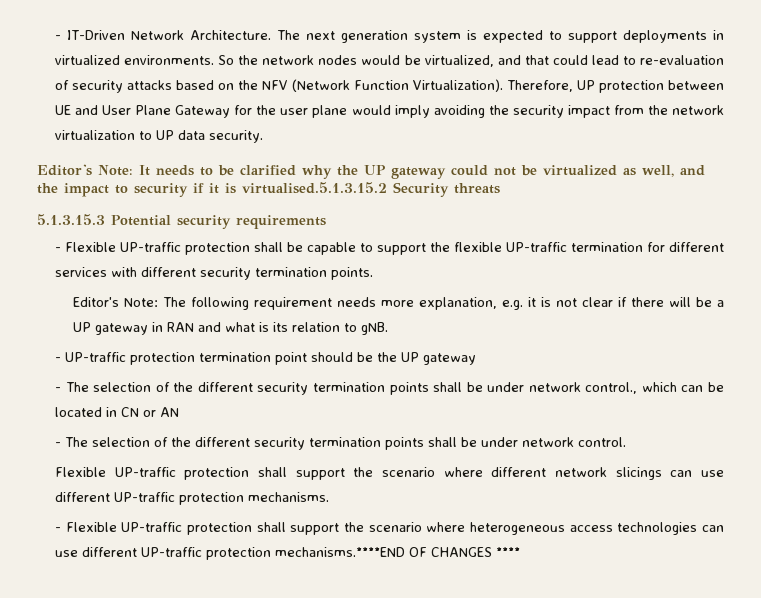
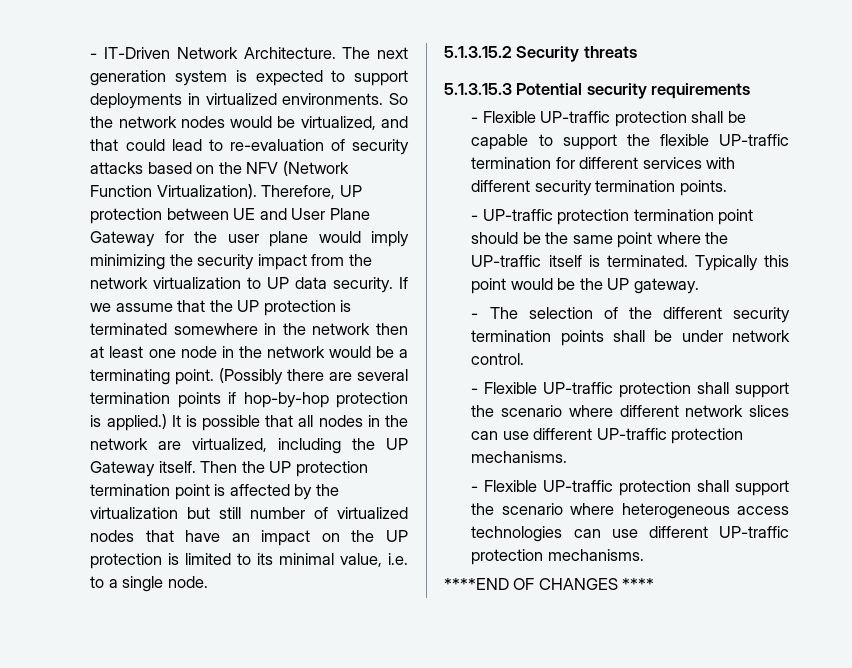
- Therefore, UP protection between UE and User Plane Gateway for the user plane would imply avoiding the security impact from the network virtualization to UP data security.
- Editor's Note: It needs to be clarified why the UP gateway could not be virtualized as well, and the impact to security if it is virtualised.5.1.3.15.2 Security threats
+ Therefore, UP protection between UE and User Plane Gateway for the user plane would imply minimizing the security impact from the network virtualization to UP data security. If we assume that the UP protection is terminated somewhere in the network then at least one node in the network would be a terminating point. (Possibly there are several termination points if hop-by-hop protection is applied.) It is possible that all nodes in the network are virtualized, including the UP Gateway itself. Then the UP protection termination point is affected by the virtualization but still number of virtualized nodes that have an impact on the UP protection is limited to its minimal value, i.e. to a single node.
+ 5.1.3.15.2 Security threats
- Editor's Note: The following requirement needs more explanation, e.g. it is not clear if there will be a UP gateway in RAN and what is its relation to gNB.
- - UP-traffic protection termination point should be the UP gateway
- - The selection of the different security termination points shall be under network control., which can be located in CN or AN
+ - UP-traffic protection termination point should be the same point where the UP-traffic itself is terminated. Typically this point would be the UP gateway.
- Flexible UP-traffic protection shall support the scenario where different network slicings can use different UP-traffic protection mechanisms.
+ - Flexible UP-traffic protection shall support the scenario where different network slices can use different UP-traffic protection mechanisms.
- - Flexible UP-traffic protection shall support the scenario where heterogeneous access technologies can use different UP-traffic protection mechanisms.****END OF CHANGES ****
+ - Flexible UP-traffic protection shall support the scenario where heterogeneous access technologies can use different UP-traffic protection mechanisms.
+ ****END OF CHANGES ****

